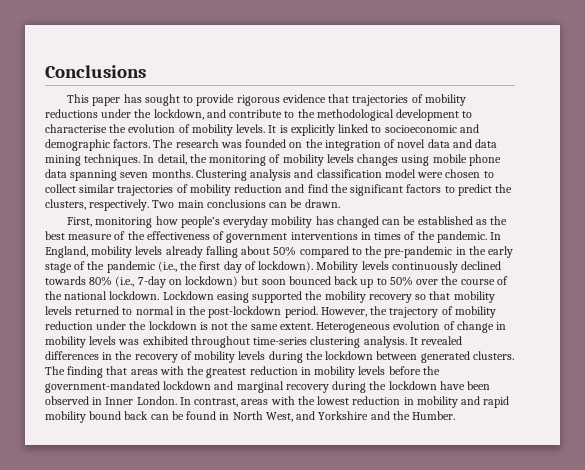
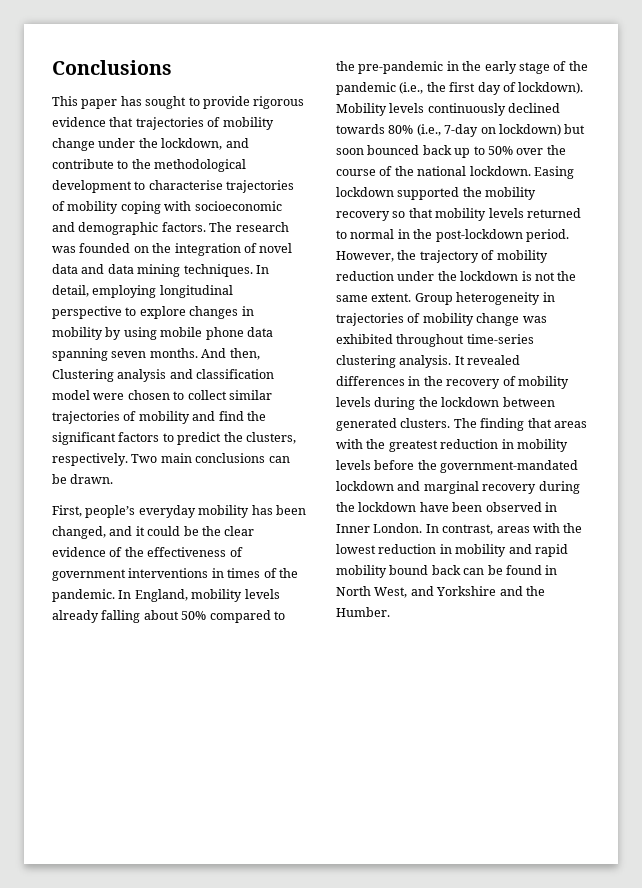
- This paper has sought to provide rigorous evidence that trajectories of mobility reductions under the lockdown, and contribute to the methodological development to characterise the evolution of mobility levels. It is explicitly linked to socioeconomic and demographic factors.
+ This paper has sought to provide rigorous evidence that trajectories of mobility change under the lockdown, and contribute to the methodological development to characterise trajectories of mobility coping with socioeconomic and demographic factors.
- In detail, the monitoring of mobility levels changes using mobile phone data spanning seven months.
+ In detail, employing longitudinal perspective to explore changes in mobility by using mobile phone data spanning seven months.
- Clustering analysis and classification model were chosen to collect similar trajectories of mobility reduction and find the significant factors to predict the clusters, respectively.
+ And then, Clustering analysis and classification model were chosen to collect similar trajectories of mobility and find the significant factors to predict the clusters, respectively.
- First, monitoring how people’s everyday mobility has changed can be established as the best measure of the effectiveness of government interventions in times of the pandemic.
+ First, people’s everyday mobility has been changed, and it could be the clear evidence of the effectiveness of government interventions in times of the pandemic.
- Lockdown easing supported the mobility recovery so that mobility levels returned to normal in the post-lockdown period.
+ Easing lockdown supported the mobility recovery so that mobility levels returned to normal in the post-lockdown period.
- Heterogeneous evolution of change in mobility levels was exhibited throughout time-series clustering analysis.
+ Group heterogeneity in trajectories of mobility change was exhibited throughout time-series clustering analysis.

